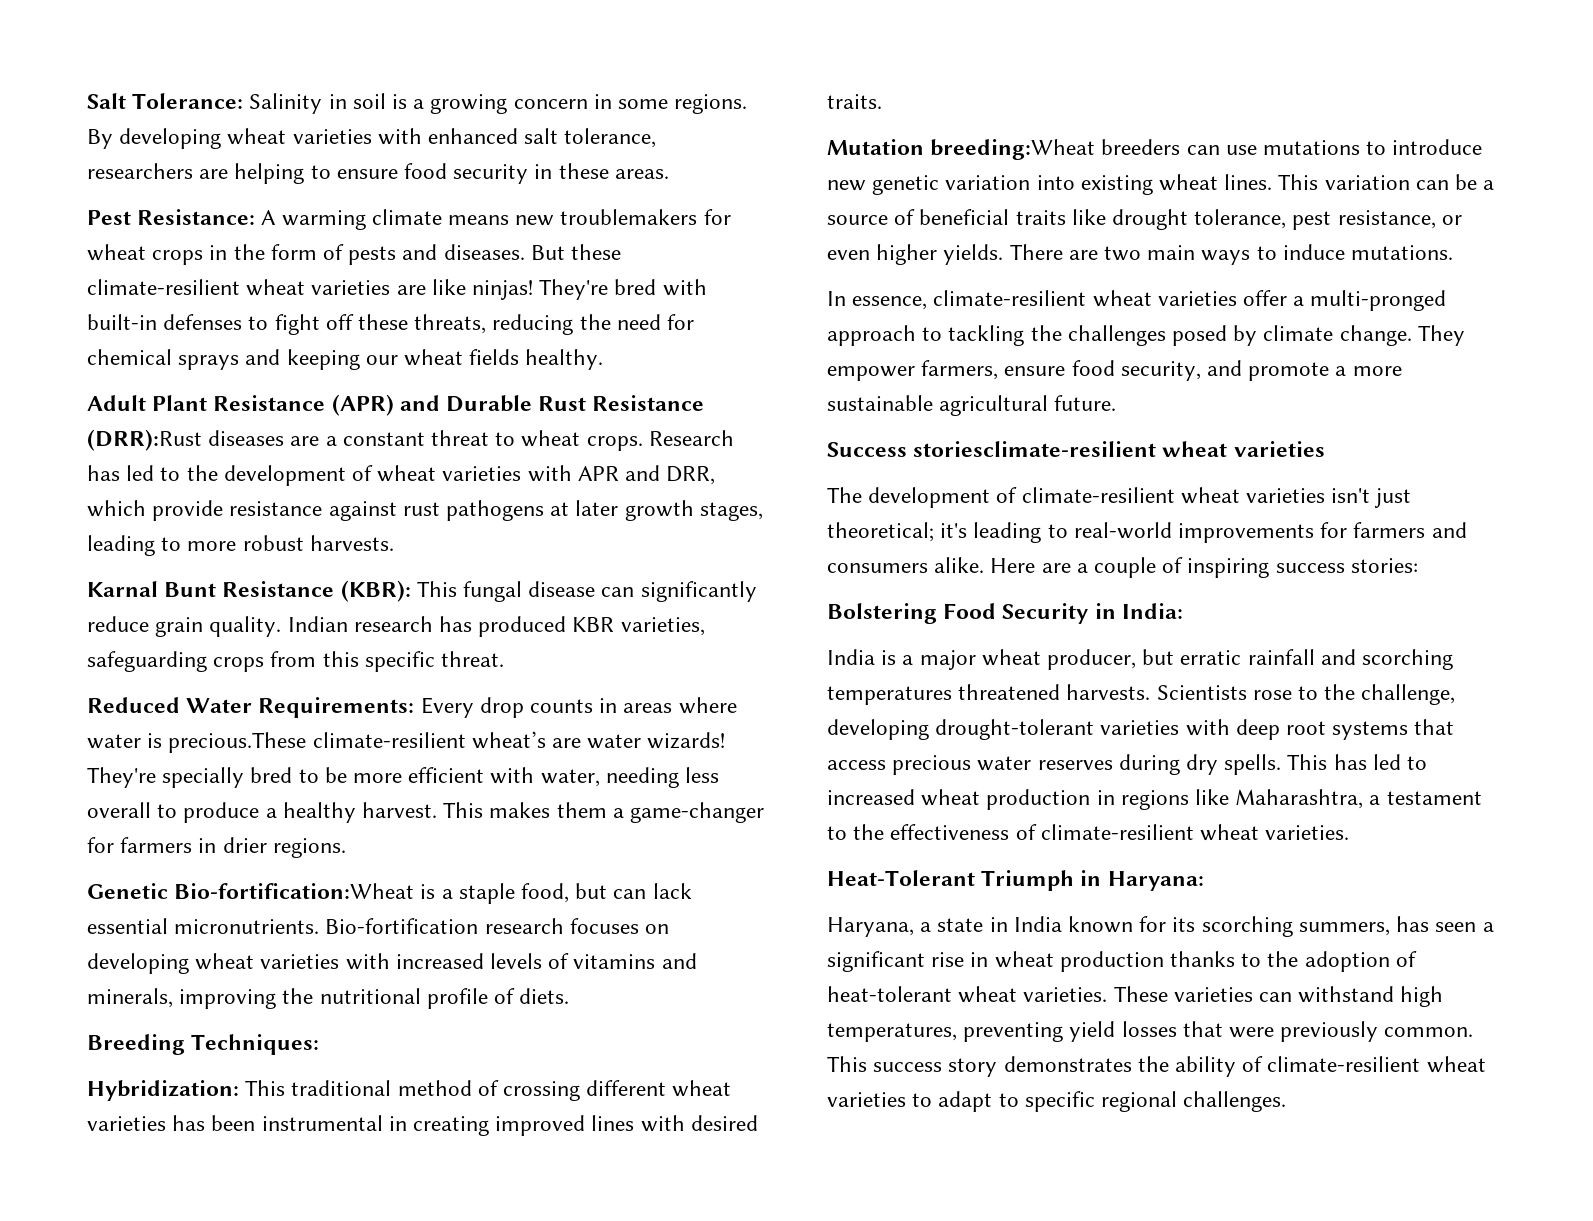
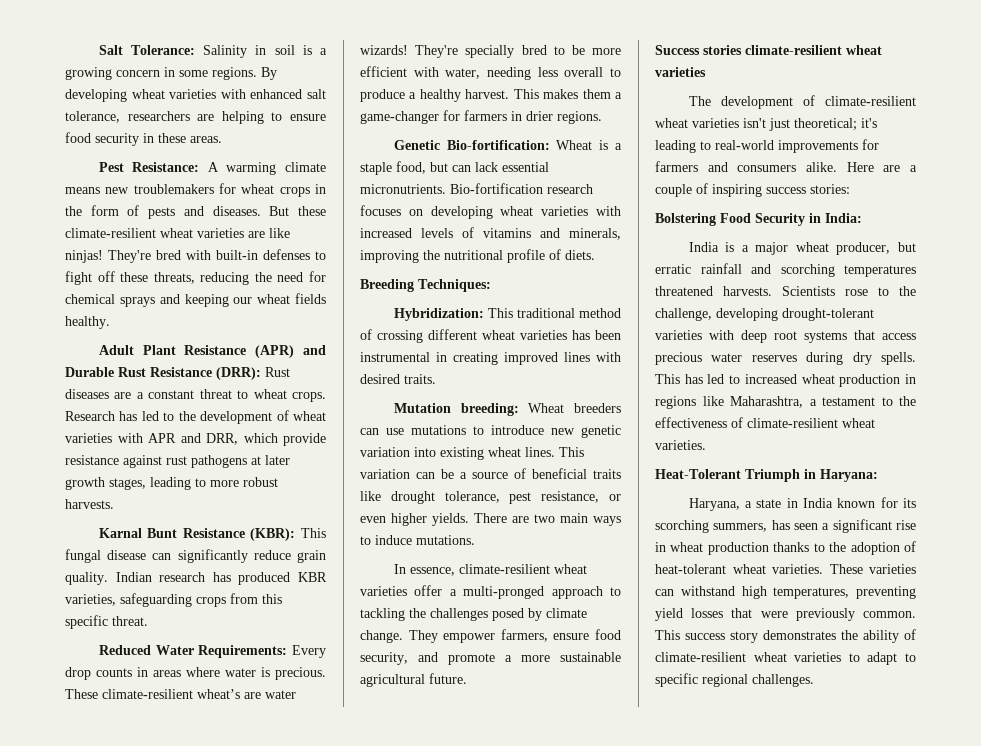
- Adult Plant Resistance (APR) and Durable Rust Resistance (DRR):Rust diseases are a constant threat to wheat crops.
+ Adult Plant Resistance (APR) and Durable Rust Resistance (DRR): Rust diseases are a constant threat to wheat crops.
- Reduced Water Requirements: Every drop counts in areas where water is precious.These climate-resilient wheat’s are water wizards!
+ Reduced Water Requirements: Every drop counts in areas where water is precious. These climate-resilient wheat’s are water wizards!
- Genetic Bio-fortification:Wheat is a staple food, but can lack essential micronutrients.
+ Genetic Bio-fortification: Wheat is a staple food, but can lack essential micronutrients.
- Mutation breeding:Wheat breeders can use mutations to introduce new genetic variation into existing wheat lines.
+ Mutation breeding: Wheat breeders can use mutations to introduce new genetic variation into existing wheat lines.
- Success storiesclimate-resilient wheat varieties
+ Success stories climate-resilient wheat varieties

